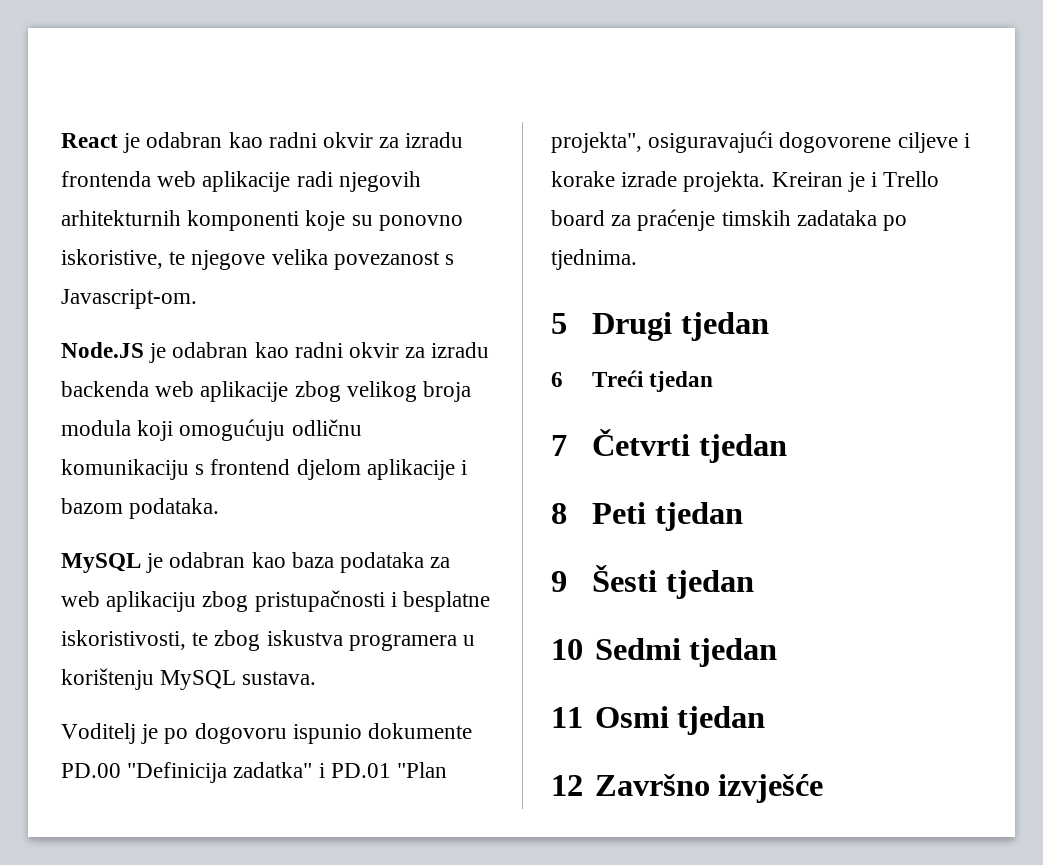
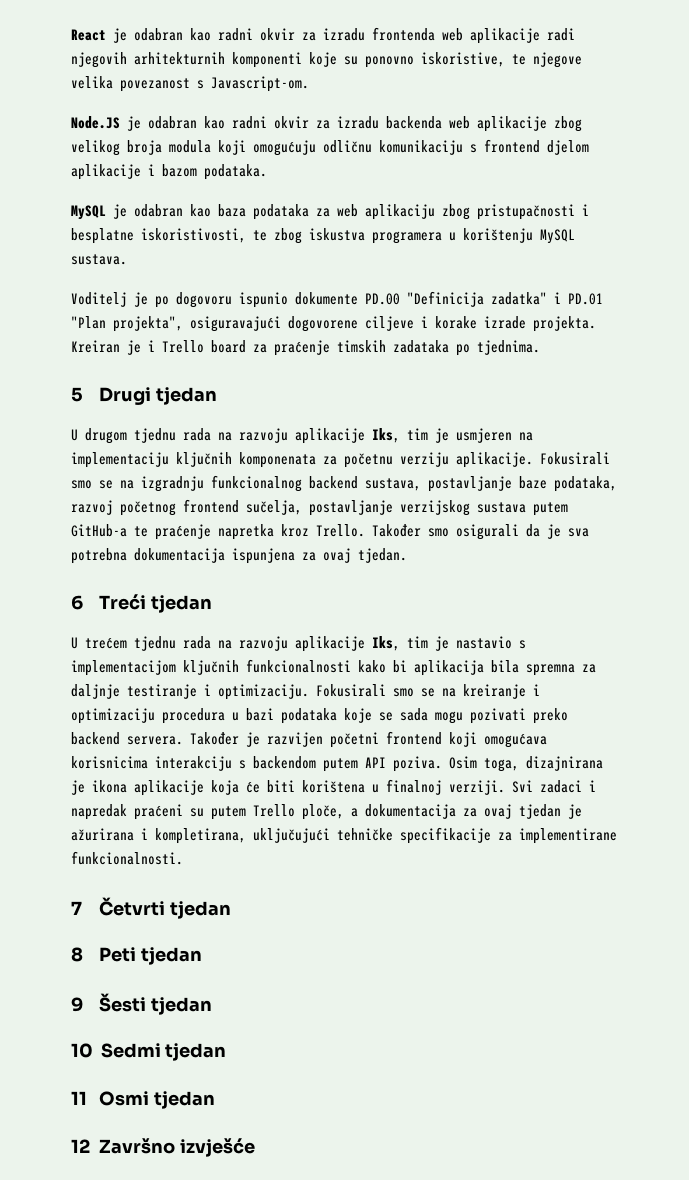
+ U drugom tjednu rada na razvoju aplikacije Iks, tim je usmjeren na implementaciju ključnih komponenata za početnu verziju aplikacije. Fokusirali smo se na izgradnju funkcionalnog backend sustava, postavljanje baze podataka, razvoj početnog frontend sučelja, postavljanje verzijskog sustava putem GitHub-a te praćenje napretka kroz Trello. Također smo osigurali da je sva potrebna dokumentacija ispunjena za ovaj tjedan.
  6 Treći tjedan
+ U trećem tjednu rada na razvoju aplikacije Iks, tim je nastavio s implementacijom ključnih funkcionalnosti kako bi aplikacija bila spremna za daljnje testiranje i optimizaciju. Fokusirali smo se na kreiranje i optimizaciju procedura u bazi podataka koje se sada mogu pozivati preko backend servera. Također je razvijen početni frontend koji omogućava korisnicima interakciju s backendom putem API poziva. Osim toga, dizajnirana je ikona aplikacije koja će biti korištena u finalnoj verziji. Svi zadaci i napredak praćeni su putem Trello ploče, a dokumentacija za ovaj tjedan je ažurirana i kompletirana, uključujući tehničke specifikacije za implementirane funkcionalnosti.

